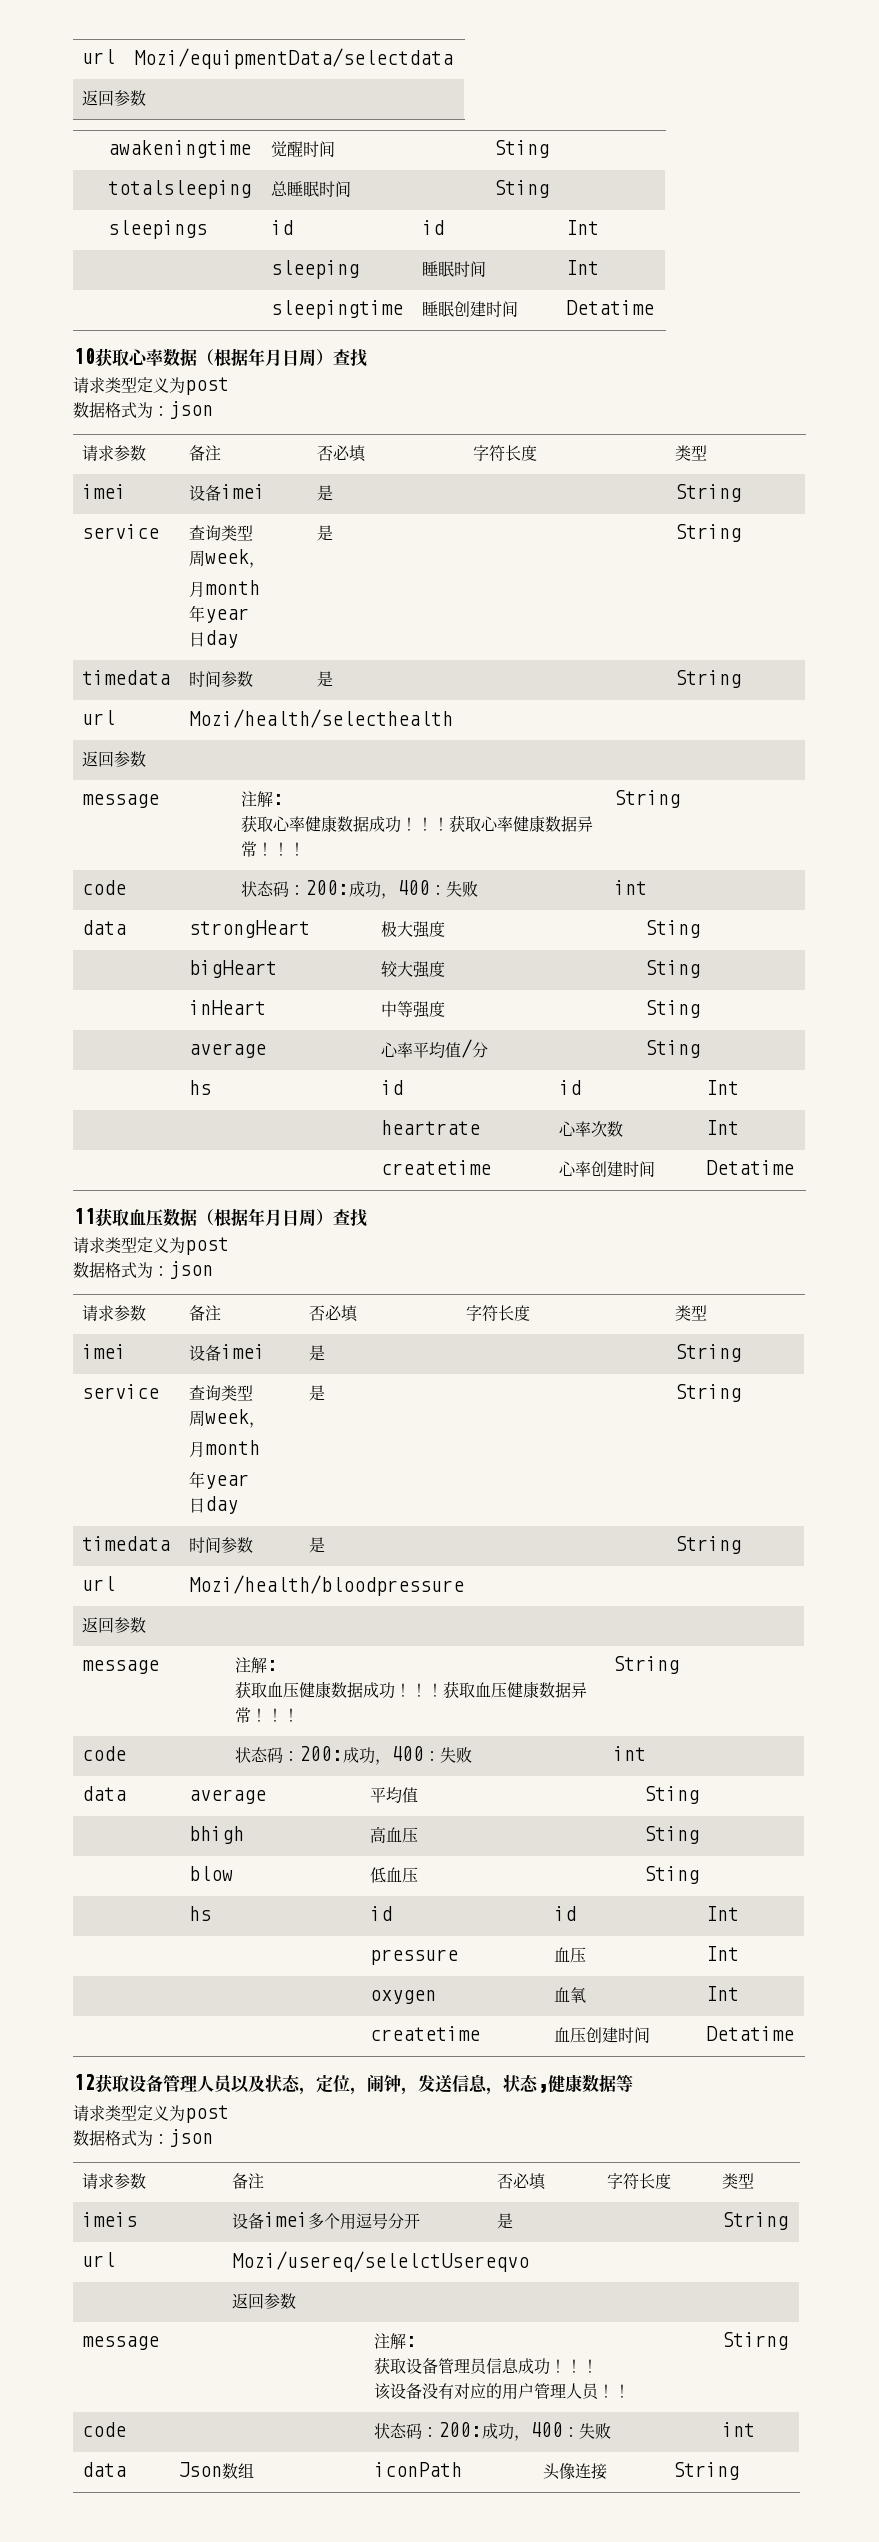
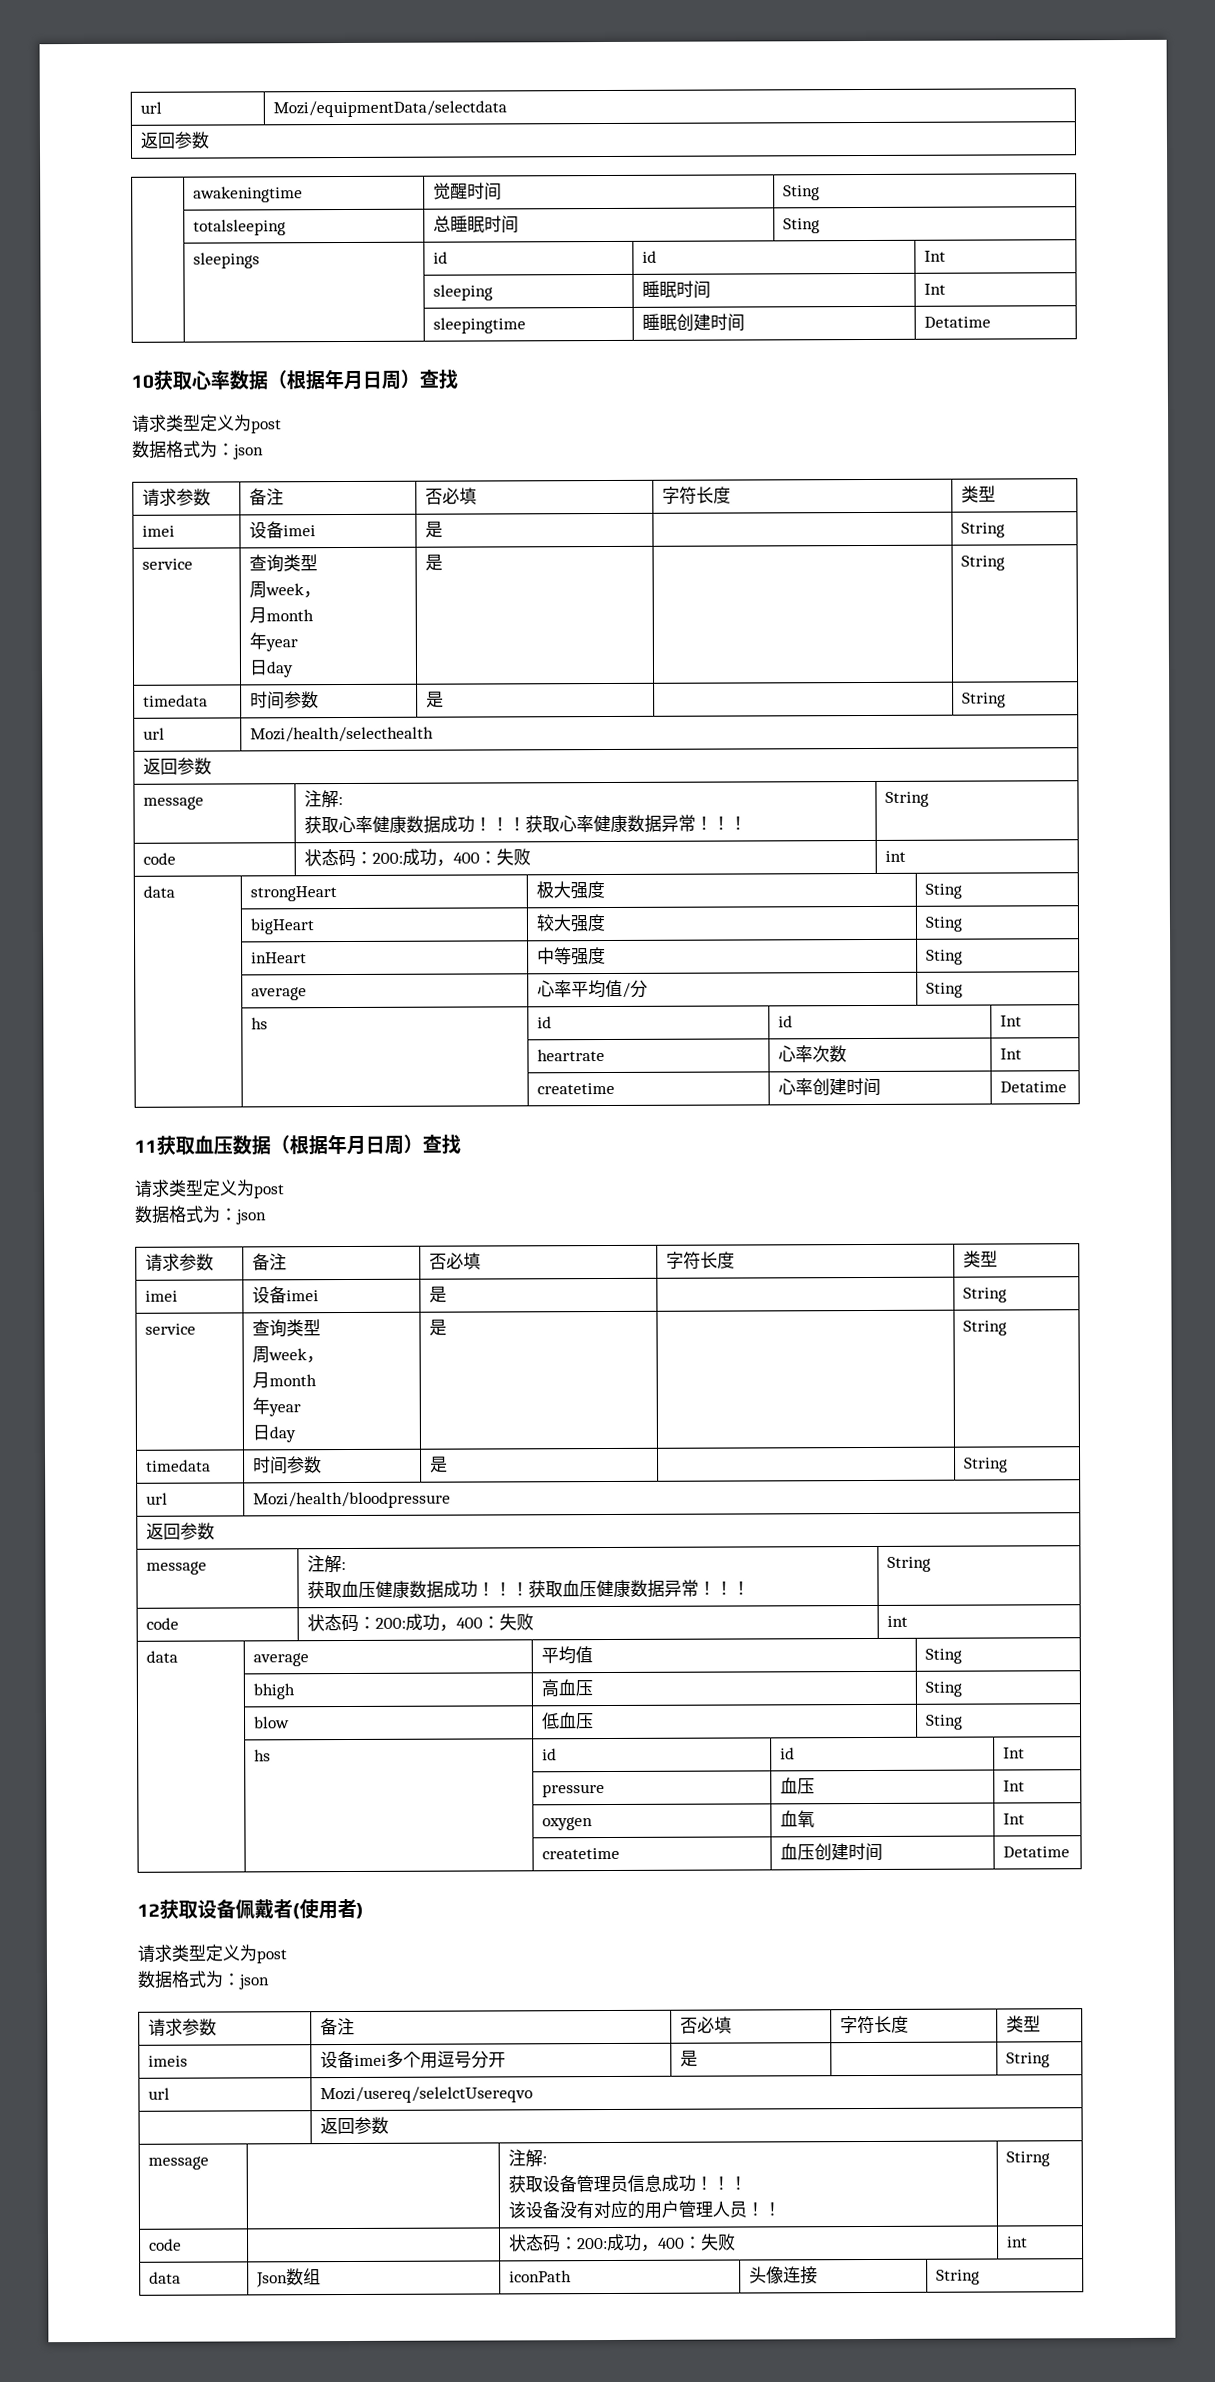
- 12获取设备管理人员以及状态，定位，闹钟，发送信息，状态,健康数据等
+ 12获取设备佩戴者(使用者)

